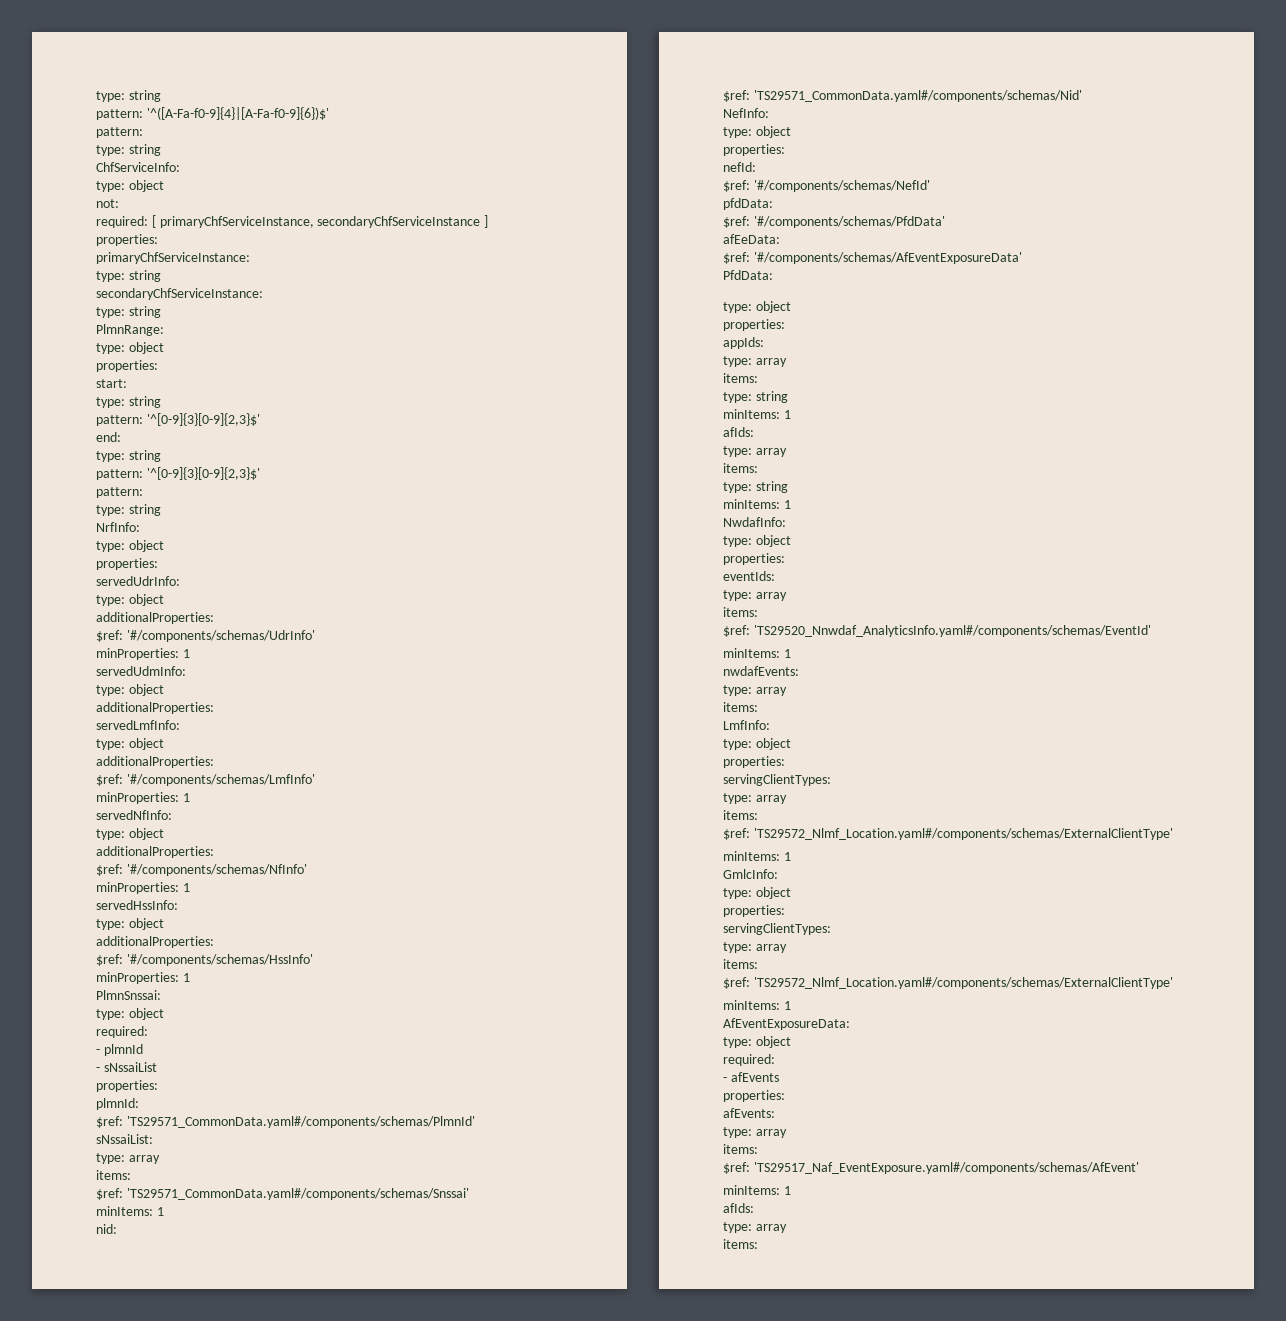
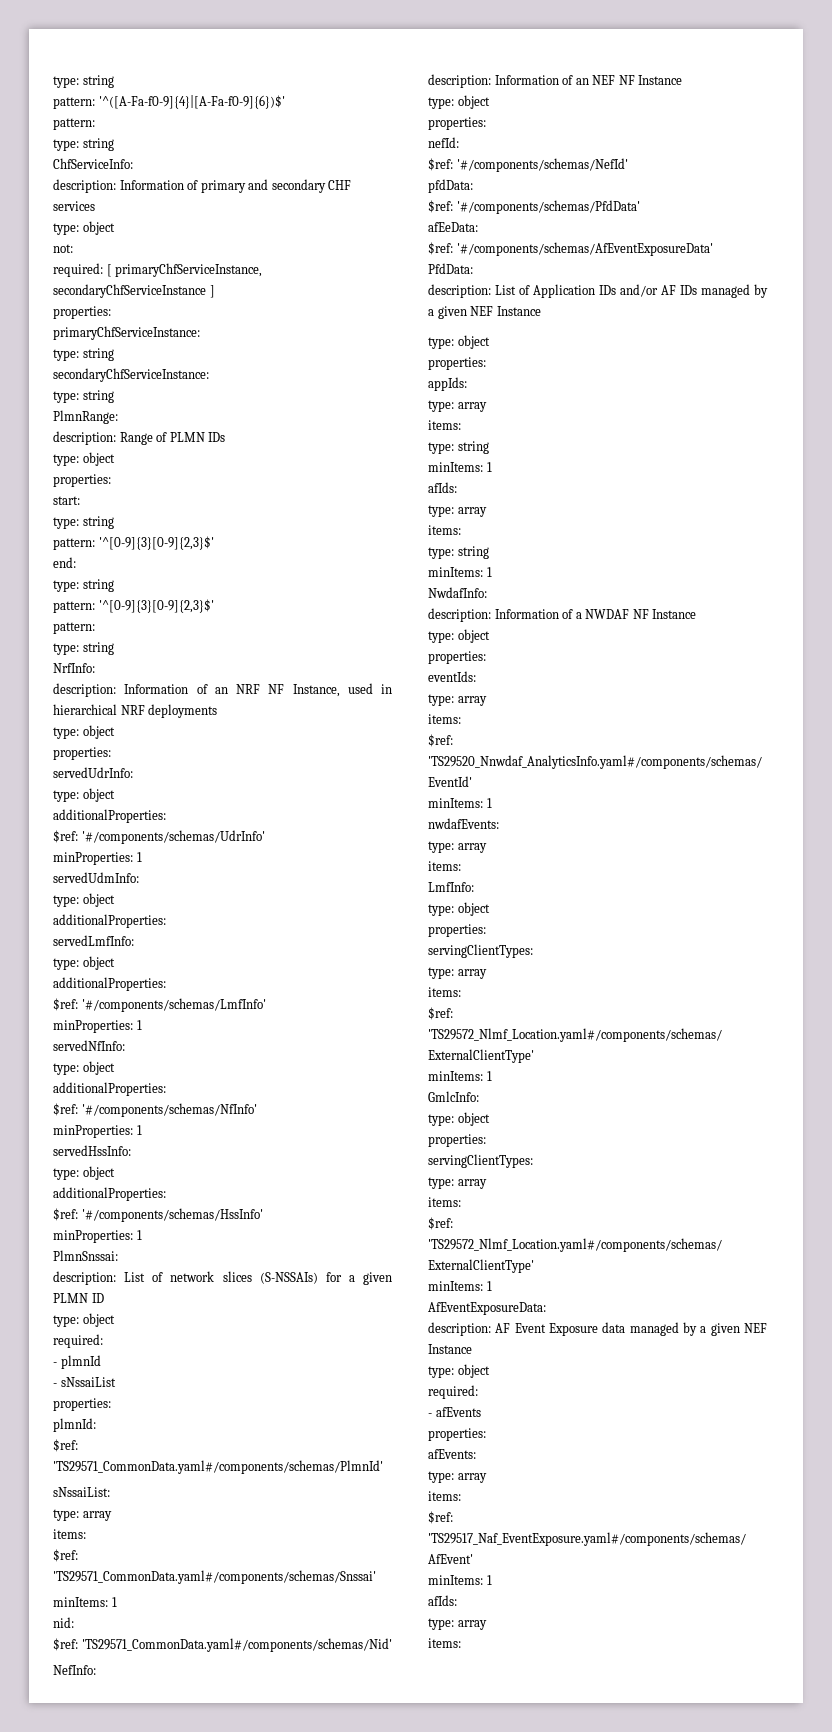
+ description: Information of primary and secondary CHF services
+ description: Range of PLMN IDs
+ description: Information of an NRF NF Instance, used in hierarchical NRF deployments
+ description: List of network slices (S-NSSAIs) for a given PLMN ID
+ description: Information of an NEF NF Instance
+ description: List of Application IDs and/or AF IDs managed by a given NEF Instance
+ description: Information of a NWDAF NF Instance
+ description: AF Event Exposure data managed by a given NEF Instance

